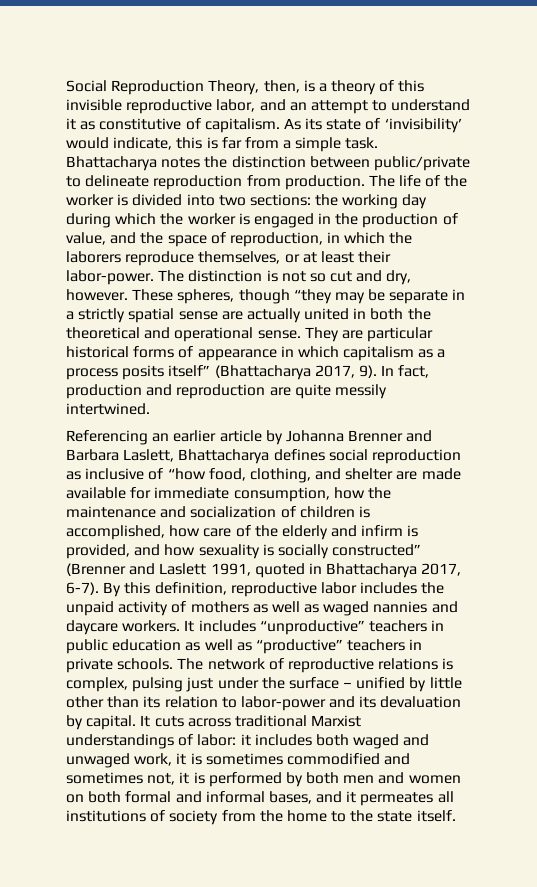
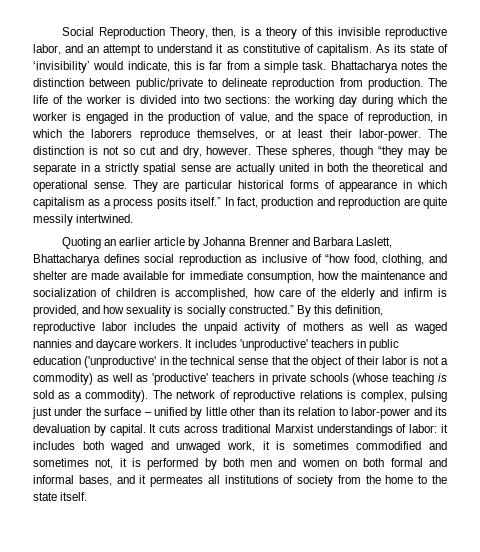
- They are particular historical forms of appearance in which capitalism as a process posits itself” (Bhattacharya 2017, 9).
+ They are particular historical forms of appearance in which capitalism as a process posits itself.”
- Referencing an earlier article by Johanna Brenner and Barbara Laslett, Bhattacharya defines social reproduction as inclusive of “how food, clothing, and shelter are made available for immediate consumption, how the maintenance and socialization of children is accomplished, how care of the elderly and infirm is provided, and how sexuality is socially constructed” (Brenner and Laslett 1991, quoted in Bhattacharya 2017, 6-7).
+ Quoting an earlier article by Johanna Brenner and Barbara Laslett, Bhattacharya defines social reproduction as inclusive of “how food, clothing, and shelter are made available for immediate consumption, how the maintenance and socialization of children is accomplished, how care of the elderly and infirm is provided, and how sexuality is socially constructed.”
- It includes “unproductive” teachers in public education as well as “productive” teachers in private schools.
+ It includes 'unproductive' teachers in public education ('unproductive' in the technical sense that the object of their labor is not a commodity) as well as 'productive' teachers in private schools (whose teaching is sold as a commodity).

